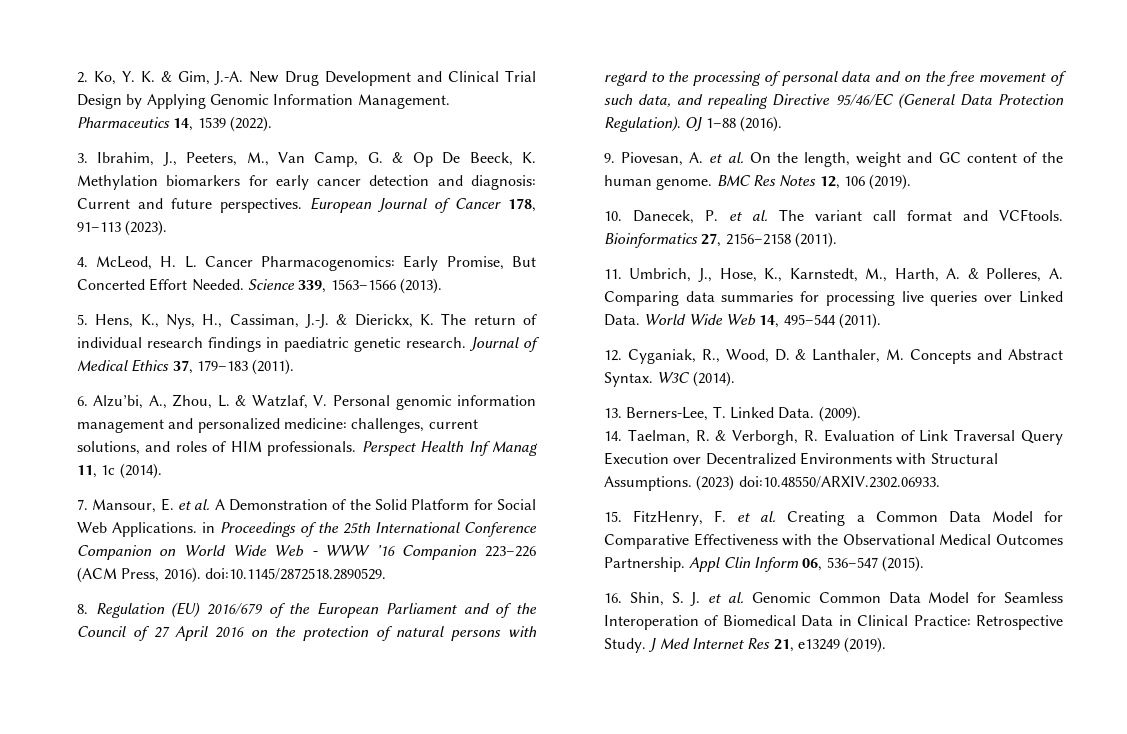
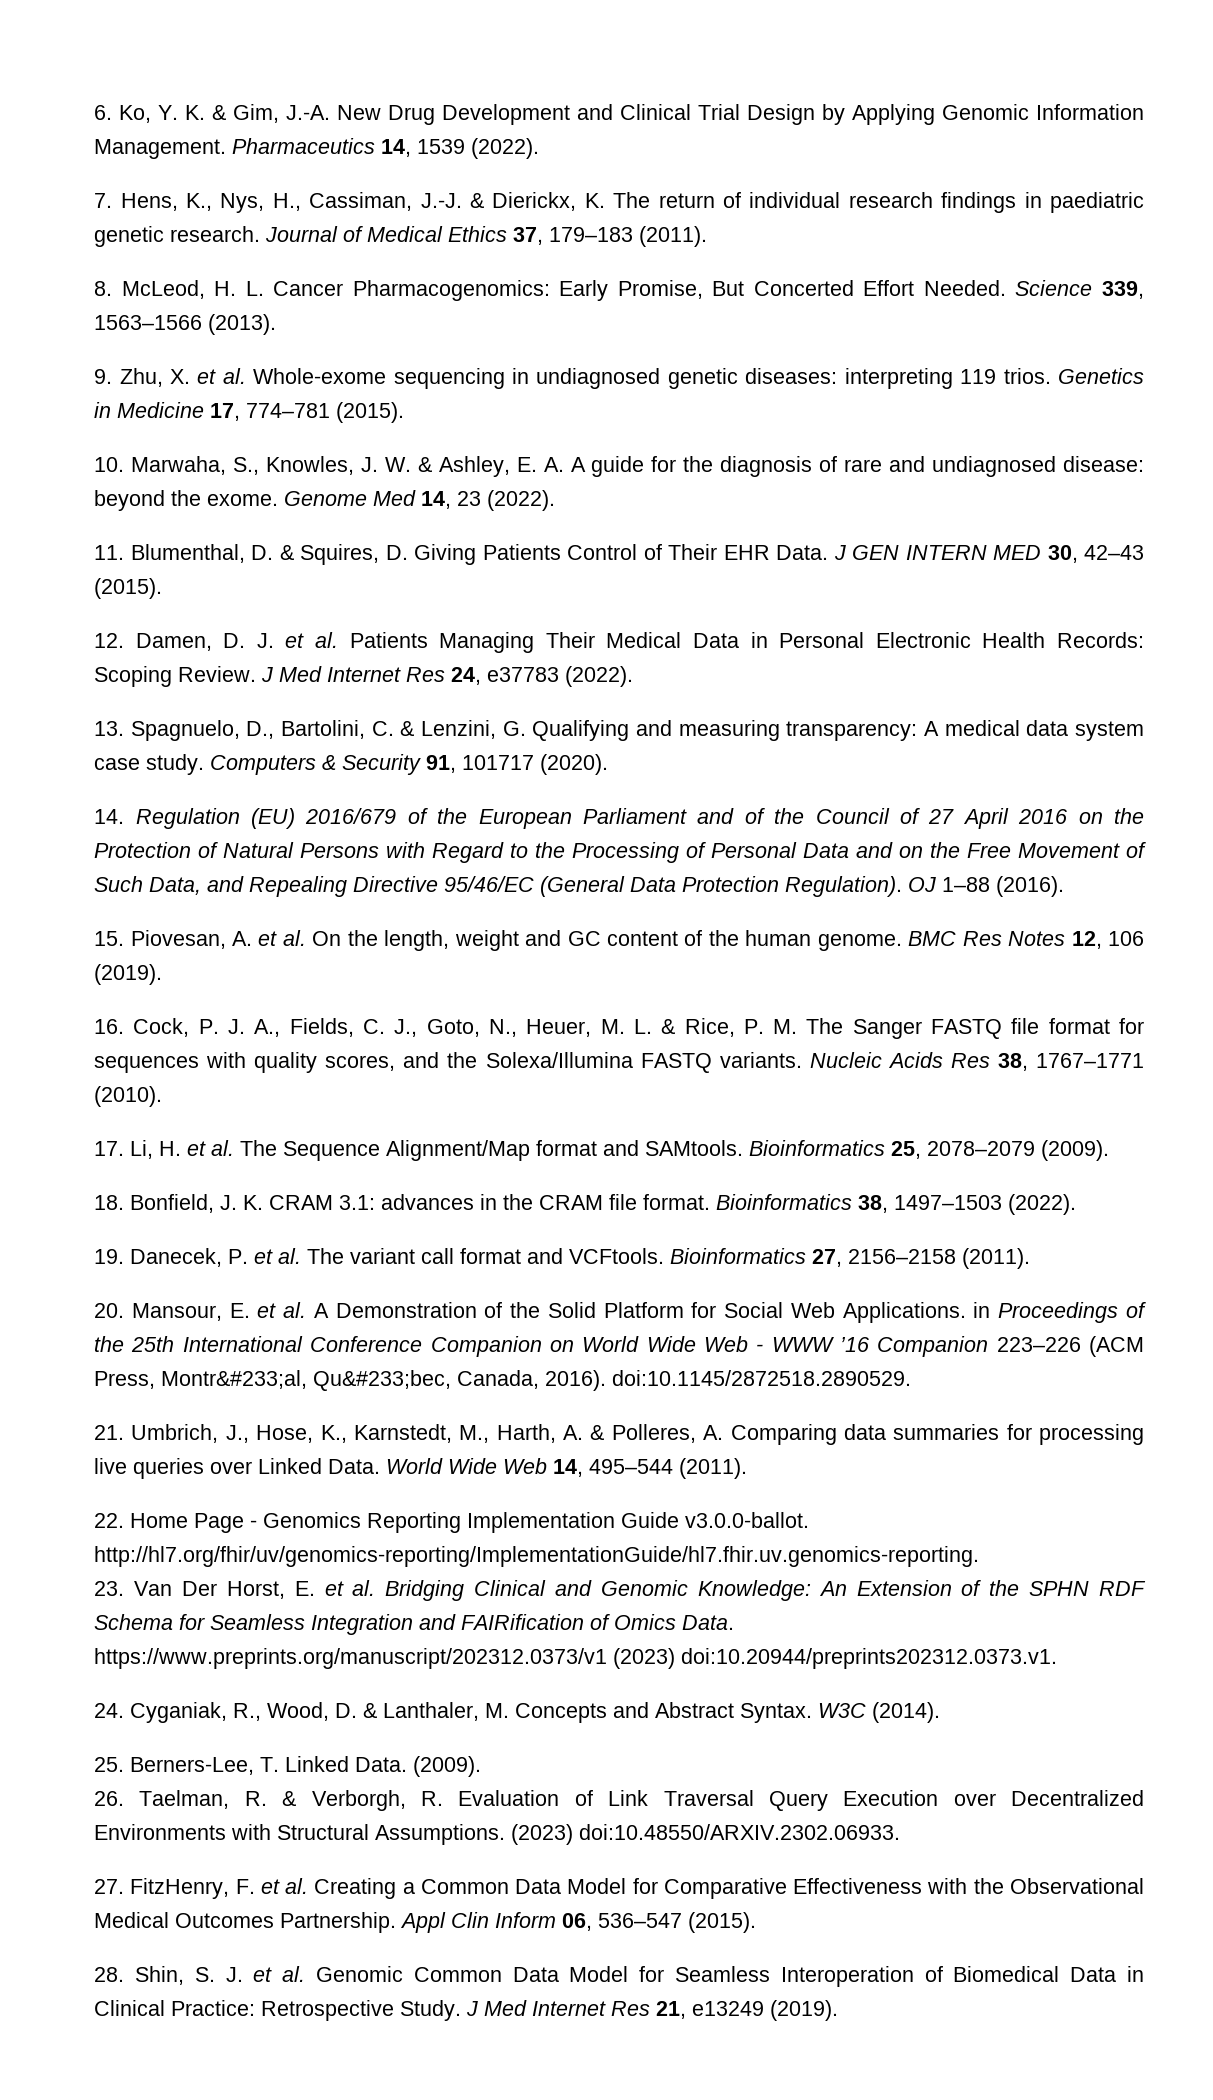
- 2. Ko, Y. K. & Gim, J.-A. New Drug Development and Clinical Trial Design by Applying Genomic Information Management.
+ 6. Ko, Y. K. & Gim, J.-A. New Drug Development and Clinical Trial Design by Applying Genomic Information Management.
- 3. Ibrahim, J., Peeters, M., Van Camp, G. & Op De Beeck, K. Methylation biomarkers for early cancer detection and diagnosis: Current and future perspectives. European Journal of Cancer 178, 91–113 (2023).
- 4. McLeod, H. L. Cancer Pharmacogenomics: Early Promise, But Concerted Effort Needed. Science 339, 1563–1566 (2013).
- 5. Hens, K., Nys, H., Cassiman, J.-J. & Dierickx, K. The return of individual research findings in paediatric genetic research.
+ 7. Hens, K., Nys, H., Cassiman, J.-J. & Dierickx, K. The return of individual research findings in paediatric genetic research.
- 6. Alzu’bi, A., Zhou, L. & Watzlaf, V. Personal genomic information management and personalized medicine: challenges, current solutions, and roles of HIM professionals. Perspect Health Inf Manag 11, 1c (2014).
- 7. Mansour, E. et al. A Demonstration of the Solid Platform for Social Web Applications. in Proceedings of the 25th International Conference Companion on World Wide Web - WWW ’16 Companion 223–226 (ACM Press, 2016). doi:10.1145/2872518.2890529.
+ 8. McLeod, H. L. Cancer Pharmacogenomics: Early Promise, But Concerted Effort Needed. Science 339, 1563–1566 (2013).
+ 9. Zhu, X. et al. Whole-exome sequencing in undiagnosed genetic diseases: interpreting 119 trios. Genetics in Medicine 17, 774–781 (2015).
+ 10. Marwaha, S., Knowles, J. W. & Ashley, E. A. A guide for the diagnosis of rare and undiagnosed disease: beyond the exome. Genome Med 14, 23 (2022).
+ 11. Blumenthal, D. & Squires, D. Giving Patients Control of Their EHR Data. J GEN INTERN MED 30, 42–43 (2015).
+ 12. Damen, D. J. et al. Patients Managing Their Medical Data in Personal Electronic Health Records: Scoping Review. J Med Internet Res 24, e37783 (2022).
+ 13. Spagnuelo, D., Bartolini, C. & Lenzini, G. Qualifying and measuring transparency: A medical data system case study. Computers & Security 91, 101717 (2020).
+ 14. Regulation (EU) 2016/679 of the European Parliament and of the Council of 27 April 2016 on the Protection of Natural Persons with Regard to the Processing of Personal Data and on the Free Movement of Such Data, and Repealing Directive 95/46/EC (General Data Protection Regulation). OJ 1–88 (2016).
+ 15. Piovesan, A. et al. On the length, weight and GC content of the human genome. BMC Res Notes 12, 106 (2019).
+ 16. Cock, P. J. A., Fields, C. J., Goto, N., Heuer, M. L. & Rice, P. M. The Sanger FASTQ file format for sequences with quality scores, and the Solexa/Illumina FASTQ variants. Nucleic Acids Res 38, 1767–1771 (2010).
+ 17. Li, H. et al. The Sequence Alignment/Map format and SAMtools. Bioinformatics 25, 2078–2079 (2009).
+ 18. Bonfield, J. K. CRAM 3.1: advances in the CRAM file format. Bioinformatics 38, 1497–1503 (2022).
+ 19. Danecek, P. et al. The variant call format and VCFtools. Bioinformatics 27, 2156–2158 (2011).
+ 20. Mansour, E. et al. A Demonstration of the Solid Platform for Social Web Applications. in Proceedings of the 25th International Conference Companion on World Wide Web - WWW ’16 Companion 223–226 (ACM Press, Montr&#233;al, Qu&#233;bec, Canada, 2016). doi:10.1145/2872518.2890529.
- 8. Regulation (EU) 2016/679 of the European Parliament and of the Council of 27 April 2016 on the protection of natural persons with regard to the processing of personal data and on the free movement of such data, and repealing Directive 95/46/EC (General Data Protection Regulation). OJ 1–88 (2016).
- 9. Piovesan, A. et al. On the length, weight and GC content of the human genome. BMC Res Notes 12, 106 (2019).
- 10. Danecek, P. et al. The variant call format and VCFtools. Bioinformatics 27, 2156–2158 (2011).
- 11. Umbrich, J., Hose, K., Karnstedt, M., Harth, A. & Polleres, A. Comparing data summaries for processing live queries over Linked Data.
+ 21. Umbrich, J., Hose, K., Karnstedt, M., Harth, A. & Polleres, A. Comparing data summaries for processing live queries over Linked Data.
- 12. Cyganiak, R., Wood, D. & Lanthaler, M. Concepts and Abstract Syntax.
+ 22. Home Page - Genomics Reporting Implementation Guide v3.0.0-ballot. http://hl7.org/fhir/uv/genomics-reporting/ImplementationGuide/hl7.fhir.uv.genomics-reporting.
+ 23. Van Der Horst, E. et al. Bridging Clinical and Genomic Knowledge: An Extension of the SPHN RDF Schema for Seamless Integration and FAIRification of Omics Data. https://www.preprints.org/manuscript/202312.0373/v1 (2023) doi:10.20944/preprints202312.0373.v1.
+ 24. Cyganiak, R., Wood, D. & Lanthaler, M. Concepts and Abstract Syntax.
- 13. Berners-Lee, T. Linked Data.
+ 25. Berners-Lee, T. Linked Data.
- 14. Taelman, R. & Verborgh, R. Evaluation of Link Traversal Query Execution over Decentralized Environments with Structural Assumptions.
+ 26. Taelman, R. & Verborgh, R. Evaluation of Link Traversal Query Execution over Decentralized Environments with Structural Assumptions.
- 15. FitzHenry, F. et al. Creating a Common Data Model for Comparative Effectiveness with the Observational Medical Outcomes Partnership.
+ 27. FitzHenry, F. et al. Creating a Common Data Model for Comparative Effectiveness with the Observational Medical Outcomes Partnership.
- 16. Shin, S. J. et al. Genomic Common Data Model for Seamless Interoperation of Biomedical Data in Clinical Practice: Retrospective Study.
+ 28. Shin, S. J. et al. Genomic Common Data Model for Seamless Interoperation of Biomedical Data in Clinical Practice: Retrospective Study.

